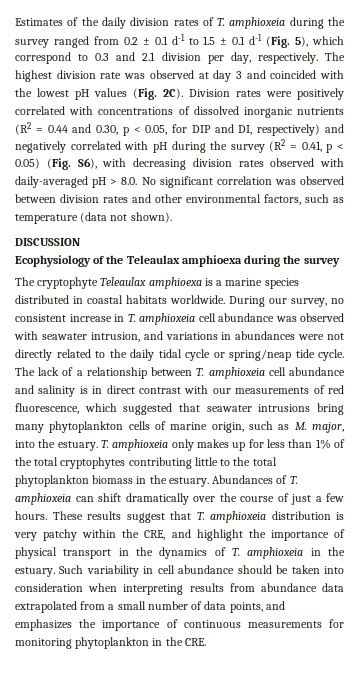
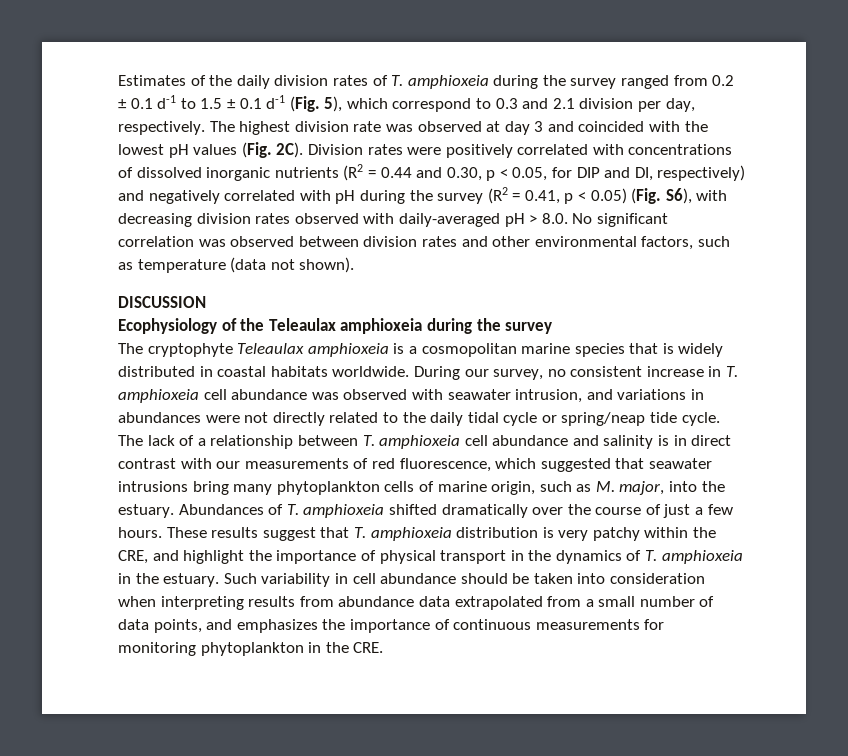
- Ecophysiology of the Teleaulax amphioexa during the survey
+ Ecophysiology of the Teleaulax amphioxeia during the survey
- The cryptophyte Teleaulax amphioexa is a marine species distributed in coastal habitats worldwide.
+ The cryptophyte Teleaulax amphioxeia is a cosmopolitan marine species that is widely distributed in coastal habitats worldwide.
- T. amphioxeia only makes up for less than 1% of the total cryptophytes contributing little to the total phytoplankton biomass in the estuary.
- Abundances of T. amphioxeia can shift dramatically over the course of just a few hours.
+ Abundances of T. amphioxeia shifted dramatically over the course of just a few hours.

